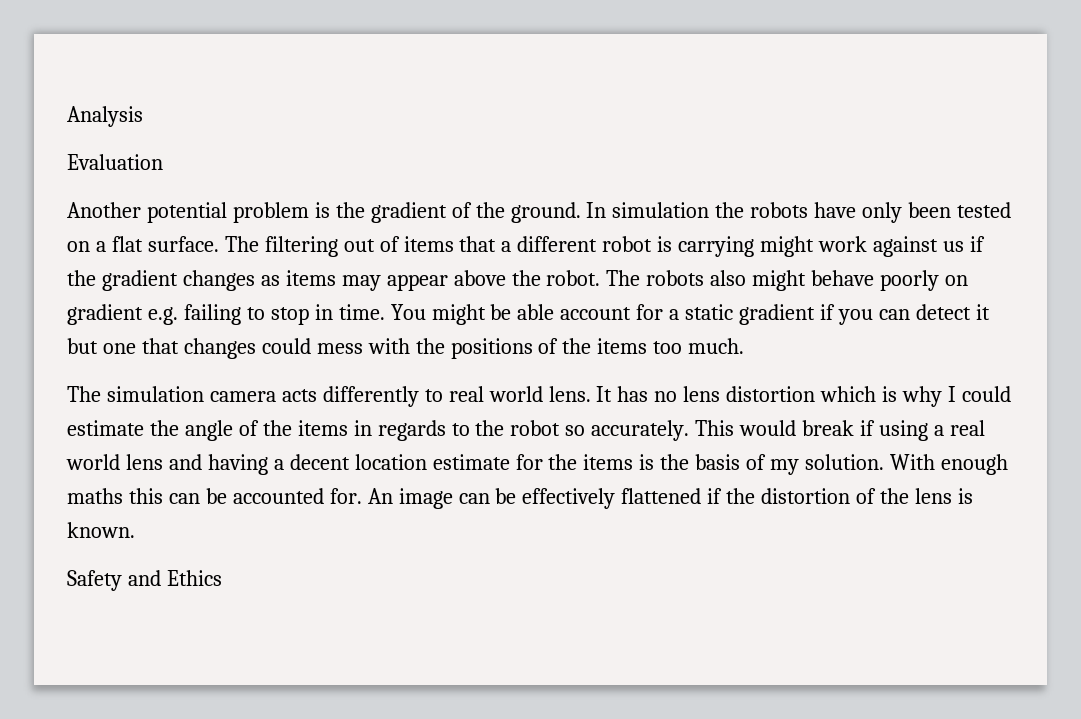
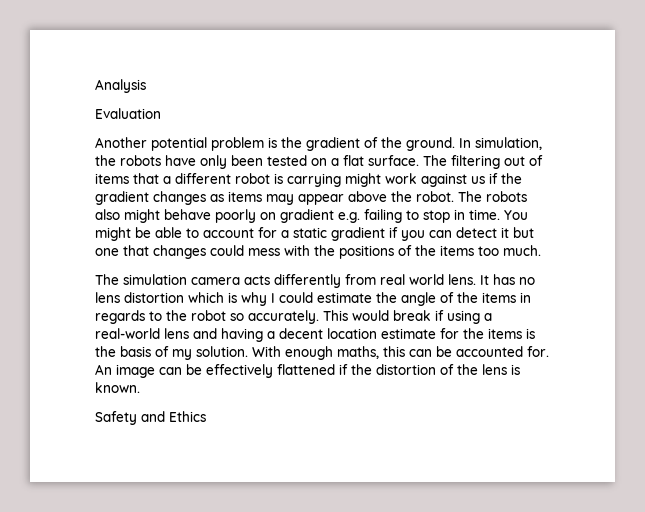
- In simulation the robots have only been tested on a flat surface.
+ In simulation, the robots have only been tested on a flat surface.
- You might be able account for a static gradient if you can detect it but one that changes could mess with the positions of the items too much.
+ You might be able to account for a static gradient if you can detect it but one that changes could mess with the positions of the items too much.
- The simulation camera acts differently to real world lens.
+ The simulation camera acts differently from real world lens.
- This would break if using a real world lens and having a decent location estimate for the items is the basis of my solution.
+ This would break if using a real-world lens and having a decent location estimate for the items is the basis of my solution.
- With enough maths this can be accounted for.
+ With enough maths, this can be accounted for.

